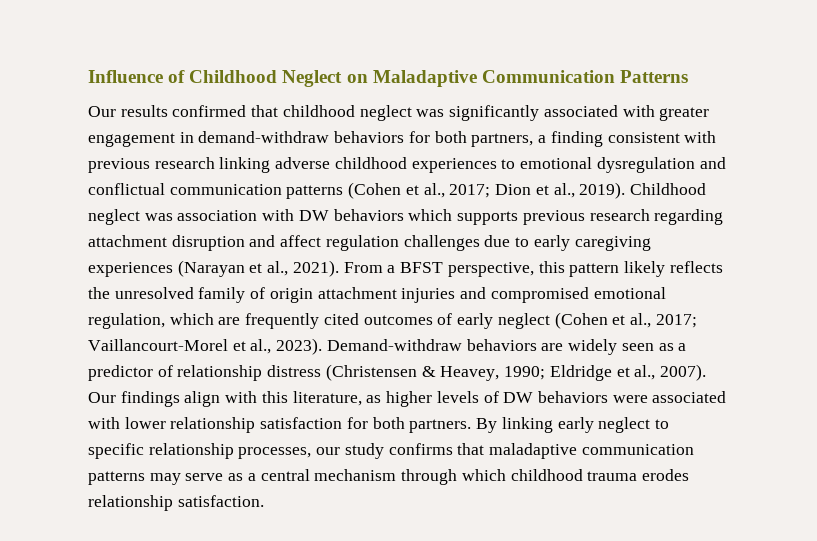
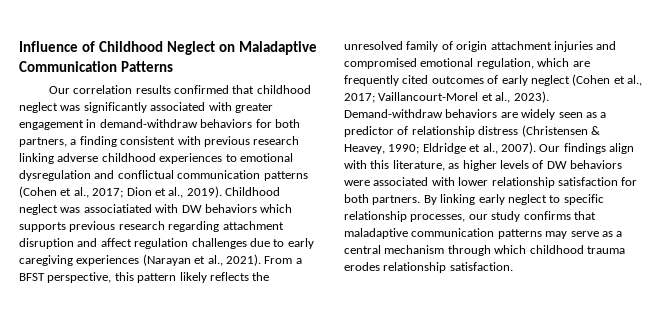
- Our results confirmed that childhood neglect was significantly associated with greater engagement in demand-withdraw behaviors for both partners, a finding consistent with previous research linking adverse childhood experiences to emotional dysregulation and conflictual communication patterns (Cohen et al., 2017; Dion et al., 2019).
+ Our correlation results confirmed that childhood neglect was significantly associated with greater engagement in demand-withdraw behaviors for both partners, a finding consistent with previous research linking adverse childhood experiences to emotional dysregulation and conflictual communication patterns (Cohen et al., 2017; Dion et al., 2019).
- Childhood neglect was association with DW behaviors which supports previous research regarding attachment disruption and affect regulation challenges due to early caregiving experiences (Narayan et al., 2021).
+ Childhood neglect was associatiated with DW behaviors which supports previous research regarding attachment disruption and affect regulation challenges due to early caregiving experiences (Narayan et al., 2021).

